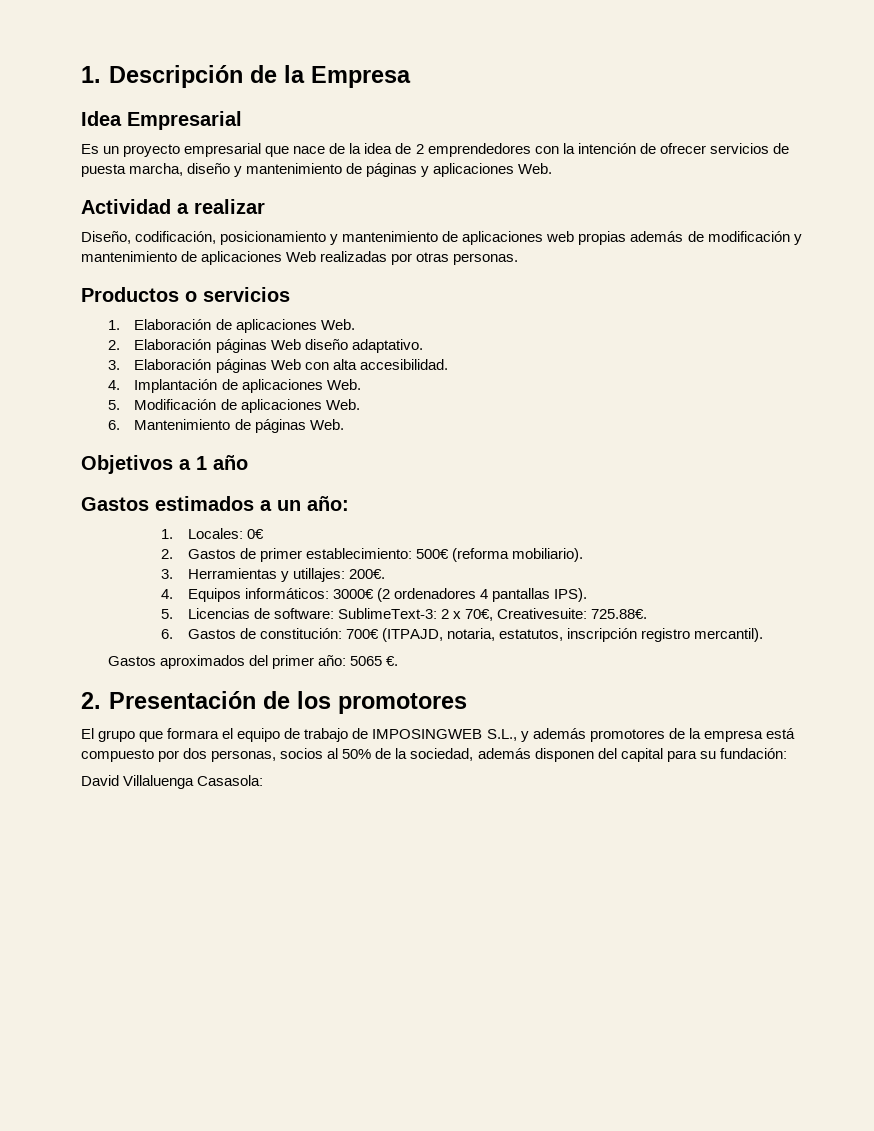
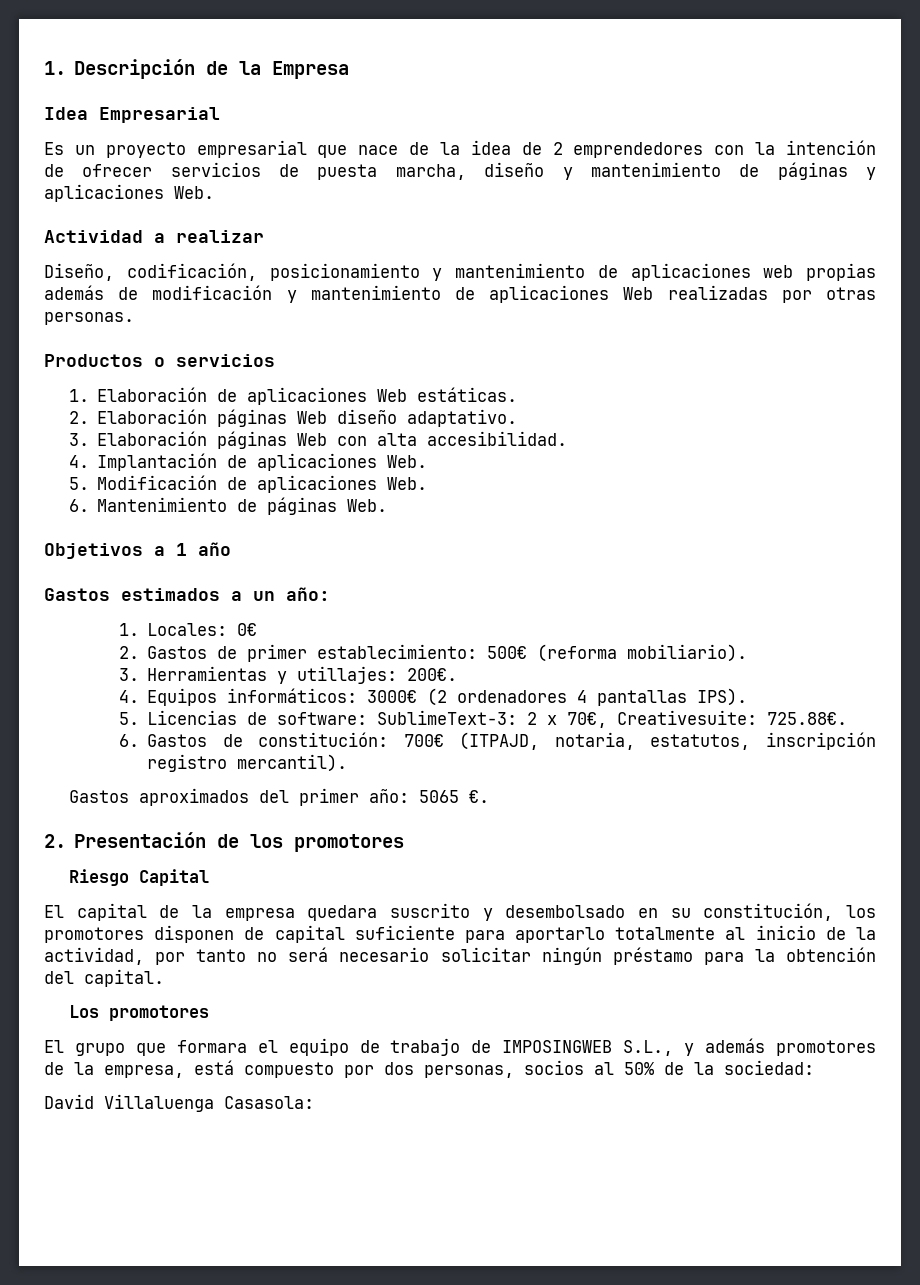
- 1. Elaboración de aplicaciones Web.
+ 1. Elaboración de aplicaciones Web estáticas.
+ Riesgo Capital
+ El capital de la empresa quedara suscrito y desembolsado en su constitución, los promotores disponen de capital suficiente para aportarlo totalmente al inicio de la actividad, por tanto no será necesario solicitar ningún préstamo para la obtención del capital.
+ Los promotores
- El grupo que formara el equipo de trabajo de IMPOSINGWEB S.L., y además promotores de la empresa está compuesto por dos personas, socios al 50% de la sociedad, además disponen del capital para su fundación:
+ El grupo que formara el equipo de trabajo de IMPOSINGWEB S.L., y además promotores de la empresa, está compuesto por dos personas, socios al 50% de la sociedad:

